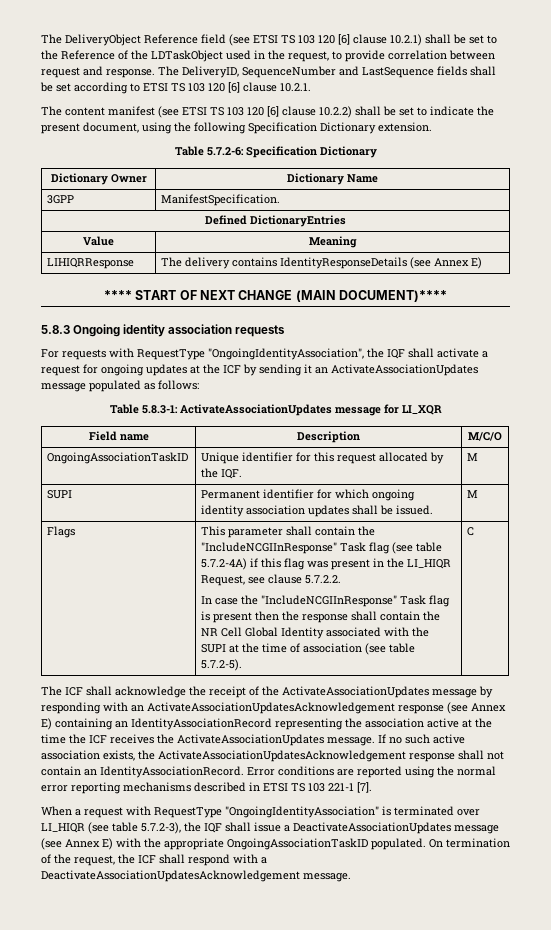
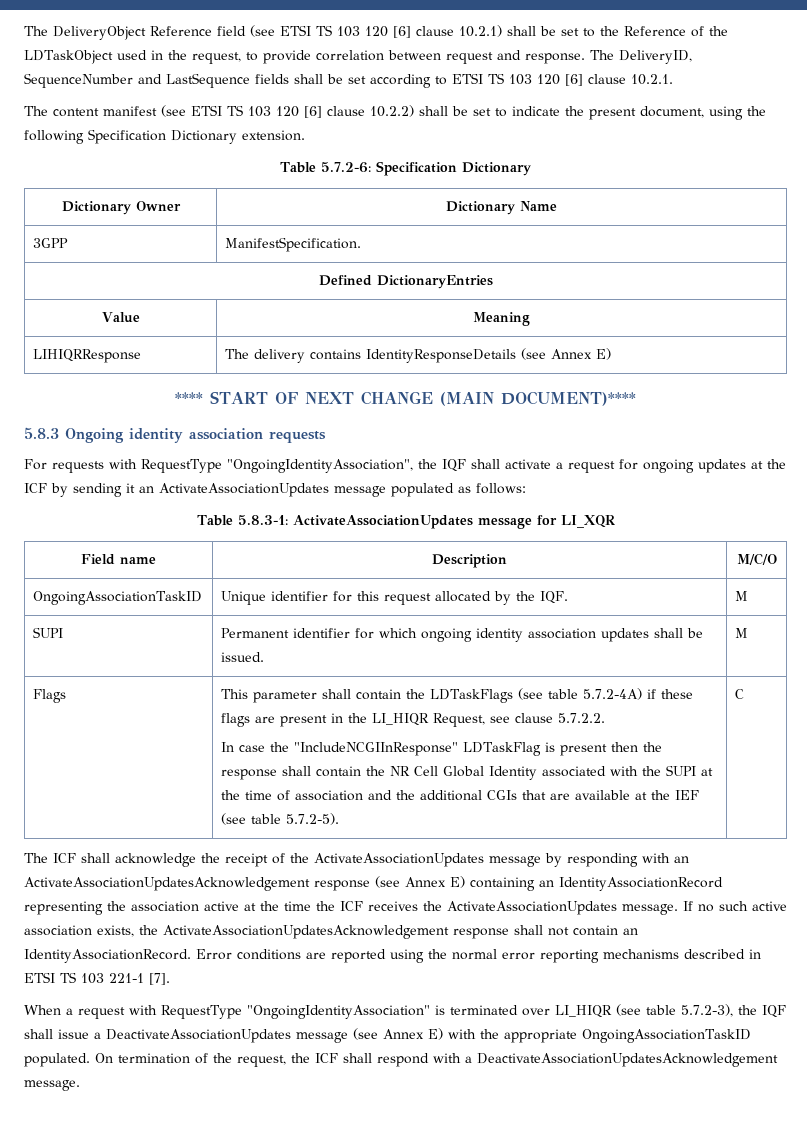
- This parameter shall contain the "IncludeNCGIInResponse" Task flag (see table 5.7.2-4A) if this flag was present in the LI_HIQR Request, see clause 5.7.2.2.
+ This parameter shall contain the LDTaskFlags (see table 5.7.2-4A) if these flags are present in the LI_HIQR Request, see clause 5.7.2.2.
- In case the "IncludeNCGIInResponse" Task flag is present then the response shall contain the NR Cell Global Identity associated with the SUPI at the time of association (see table 5.7.2-5).
+ In case the "IncludeNCGIInResponse" LDTaskFlag is present then the response shall contain the NR Cell Global Identity associated with the SUPI at the time of association and the additional CGIs that are available at the IEF (see table 5.7.2-5).

